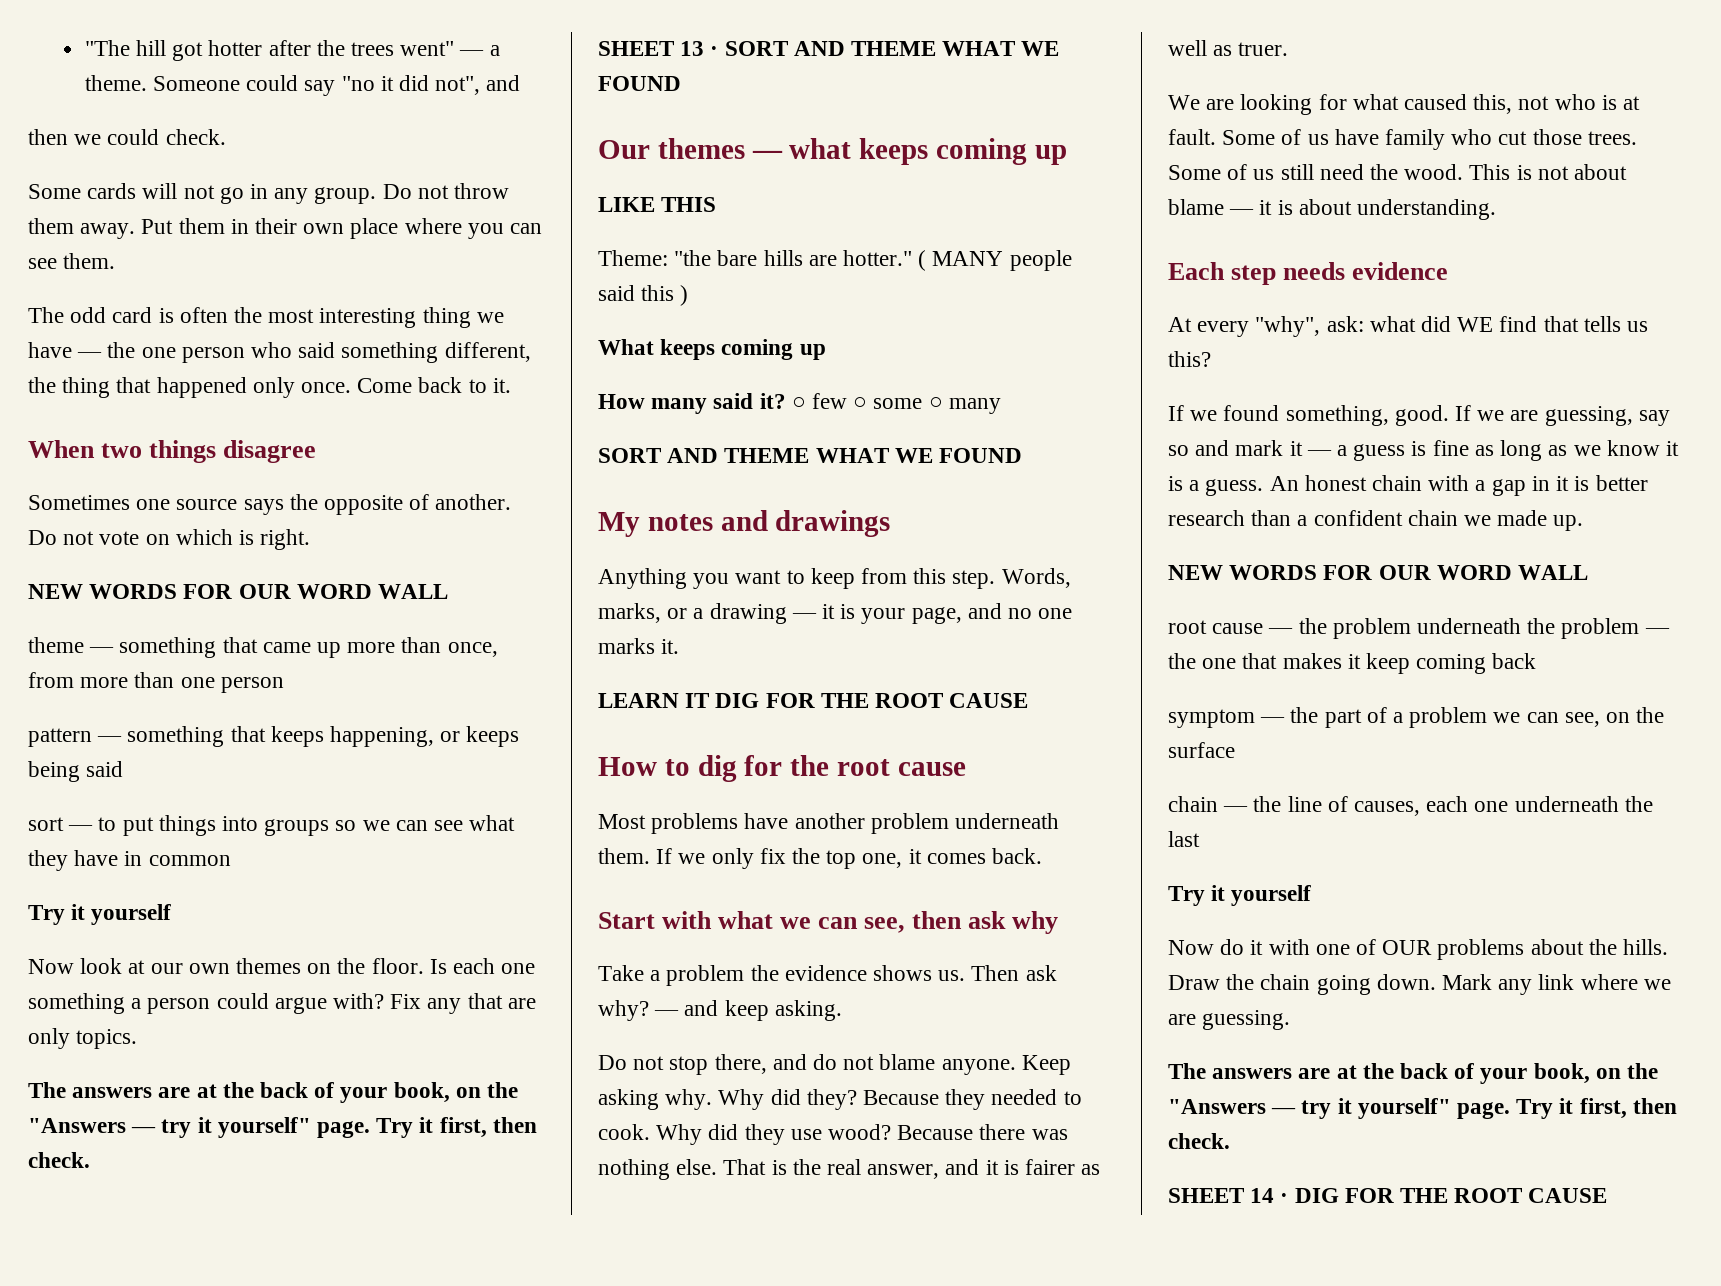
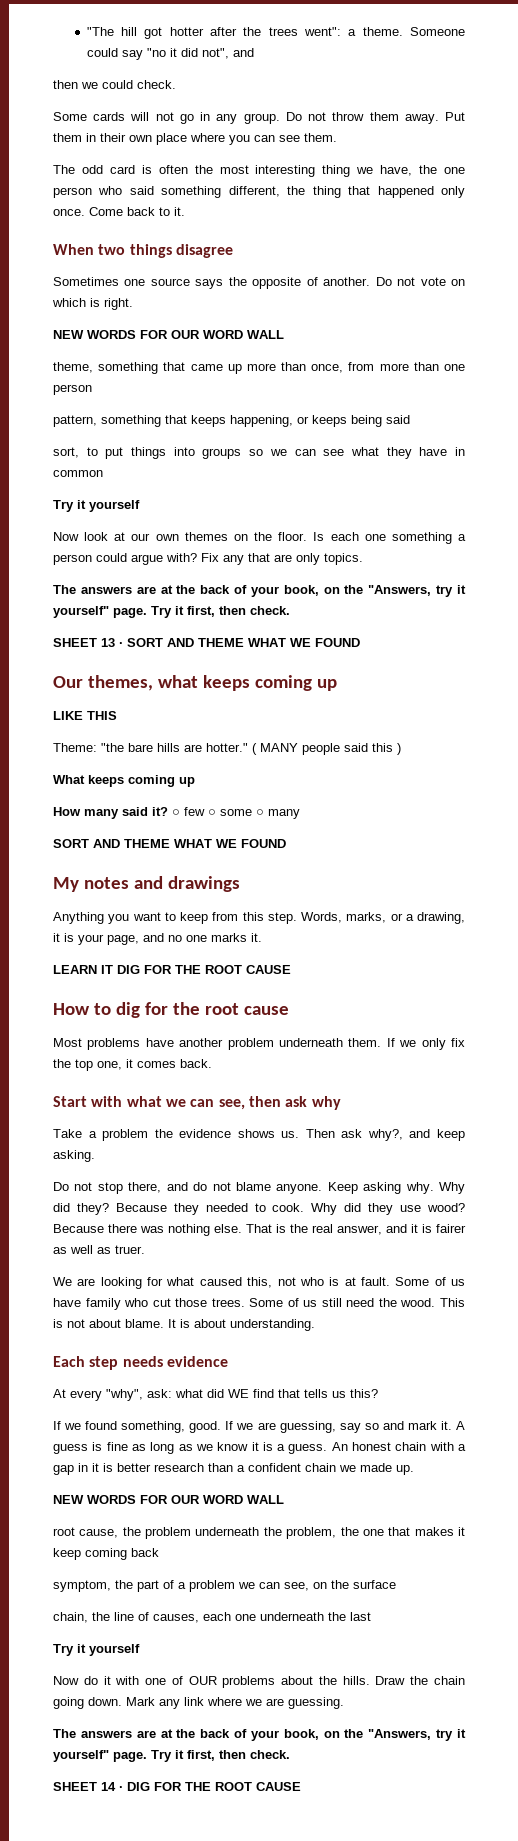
- "The hill got hotter after the trees went" — a theme.
+ "The hill got hotter after the trees went": a theme.
- The odd card is often the most interesting thing we have — the one person who said something different, the thing that happened only once.
+ The odd card is often the most interesting thing we have, the one person who said something different, the thing that happened only once.
- theme — something that came up more than once, from more than one person
+ theme, something that came up more than once, from more than one person
- pattern — something that keeps happening, or keeps being said
+ pattern, something that keeps happening, or keeps being said
- sort — to put things into groups so we can see what they have in common
+ sort, to put things into groups so we can see what they have in common
  Fix any that are only topics.
- The answers are at the back of your book, on the "Answers — try it yourself" page.
+ The answers are at the back of your book, on the "Answers, try it yourself" page.
- Our themes — what keeps coming up
+ Our themes, what keeps coming up
- Words, marks, or a drawing — it is your page, and no one marks it.
+ Words, marks, or a drawing, it is your page, and no one marks it.
- Then ask why? — and keep asking.
+ Then ask why?, and keep asking.
- This is not about blame — it is about understanding.
+ This is not about blame. It is about understanding.
- If we are guessing, say so and mark it — a guess is fine as long as we know it is a guess.
+ If we are guessing, say so and mark it. A guess is fine as long as we know it is a guess.
- root cause — the problem underneath the problem — the one that makes it keep coming back
+ root cause, the problem underneath the problem, the one that makes it keep coming back
- symptom — the part of a problem we can see, on the surface
+ symptom, the part of a problem we can see, on the surface
- chain — the line of causes, each one underneath the last
+ chain, the line of causes, each one underneath the last
  Mark any link where we are guessing.
- The answers are at the back of your book, on the "Answers — try it yourself" page.
+ The answers are at the back of your book, on the "Answers, try it yourself" page.

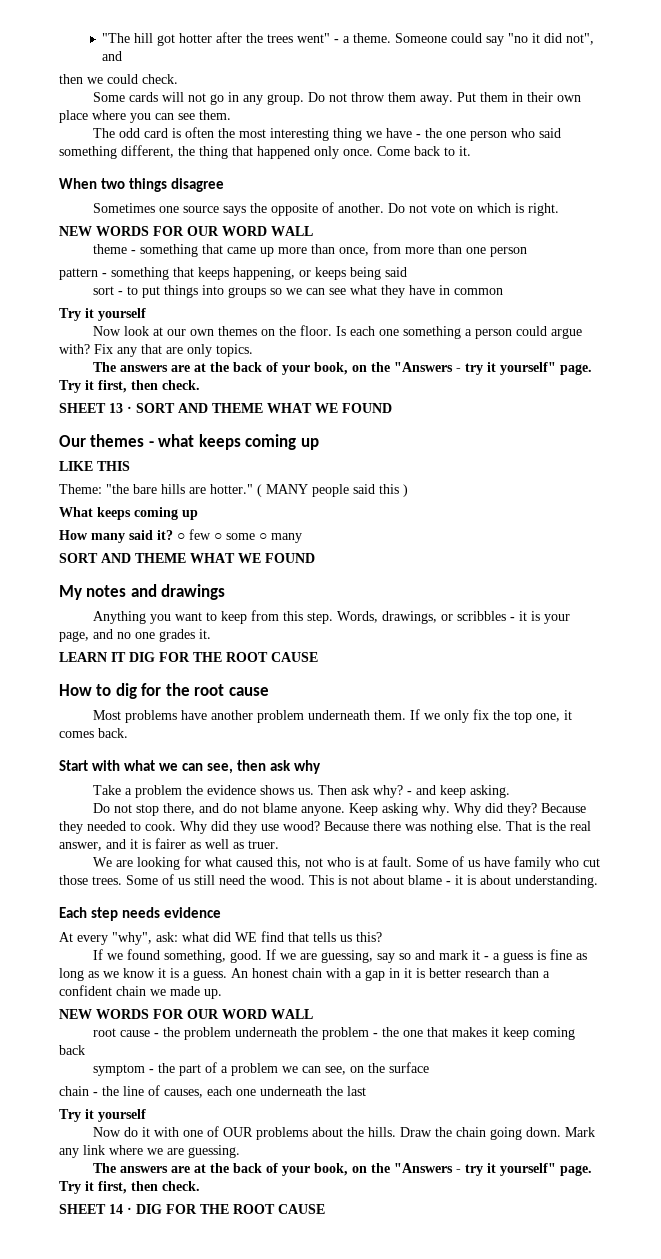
- "The hill got hotter after the trees went": a theme.
+ "The hill got hotter after the trees went" - a theme.
- The odd card is often the most interesting thing we have, the one person who said something different, the thing that happened only once.
+ The odd card is often the most interesting thing we have - the one person who said something different, the thing that happened only once.
- theme, something that came up more than once, from more than one person
+ theme - something that came up more than once, from more than one person
- pattern, something that keeps happening, or keeps being said
+ pattern - something that keeps happening, or keeps being said
- sort, to put things into groups so we can see what they have in common
+ sort - to put things into groups so we can see what they have in common
  Fix any that are only topics.
- The answers are at the back of your book, on the "Answers, try it yourself" page.
+ The answers are at the back of your book, on the "Answers - try it yourself" page.
- Our themes, what keeps coming up
+ Our themes - what keeps coming up
- Words, marks, or a drawing, it is your page, and no one marks it.
+ Words, drawings, or scribbles - it is your page, and no one grades it.
- Then ask why?, and keep asking.
+ Then ask why? - and keep asking.
- This is not about blame. It is about understanding.
+ This is not about blame - it is about understanding.
- If we are guessing, say so and mark it. A guess is fine as long as we know it is a guess.
+ If we are guessing, say so and mark it - a guess is fine as long as we know it is a guess.
- root cause, the problem underneath the problem, the one that makes it keep coming back
+ root cause - the problem underneath the problem - the one that makes it keep coming back
- symptom, the part of a problem we can see, on the surface
+ symptom - the part of a problem we can see, on the surface
- chain, the line of causes, each one underneath the last
+ chain - the line of causes, each one underneath the last
  Mark any link where we are guessing.
- The answers are at the back of your book, on the "Answers, try it yourself" page.
+ The answers are at the back of your book, on the "Answers - try it yourself" page.

